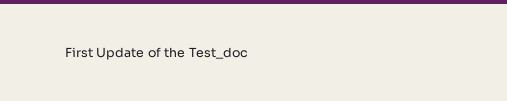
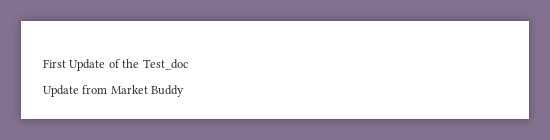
+ Update from Market Buddy

